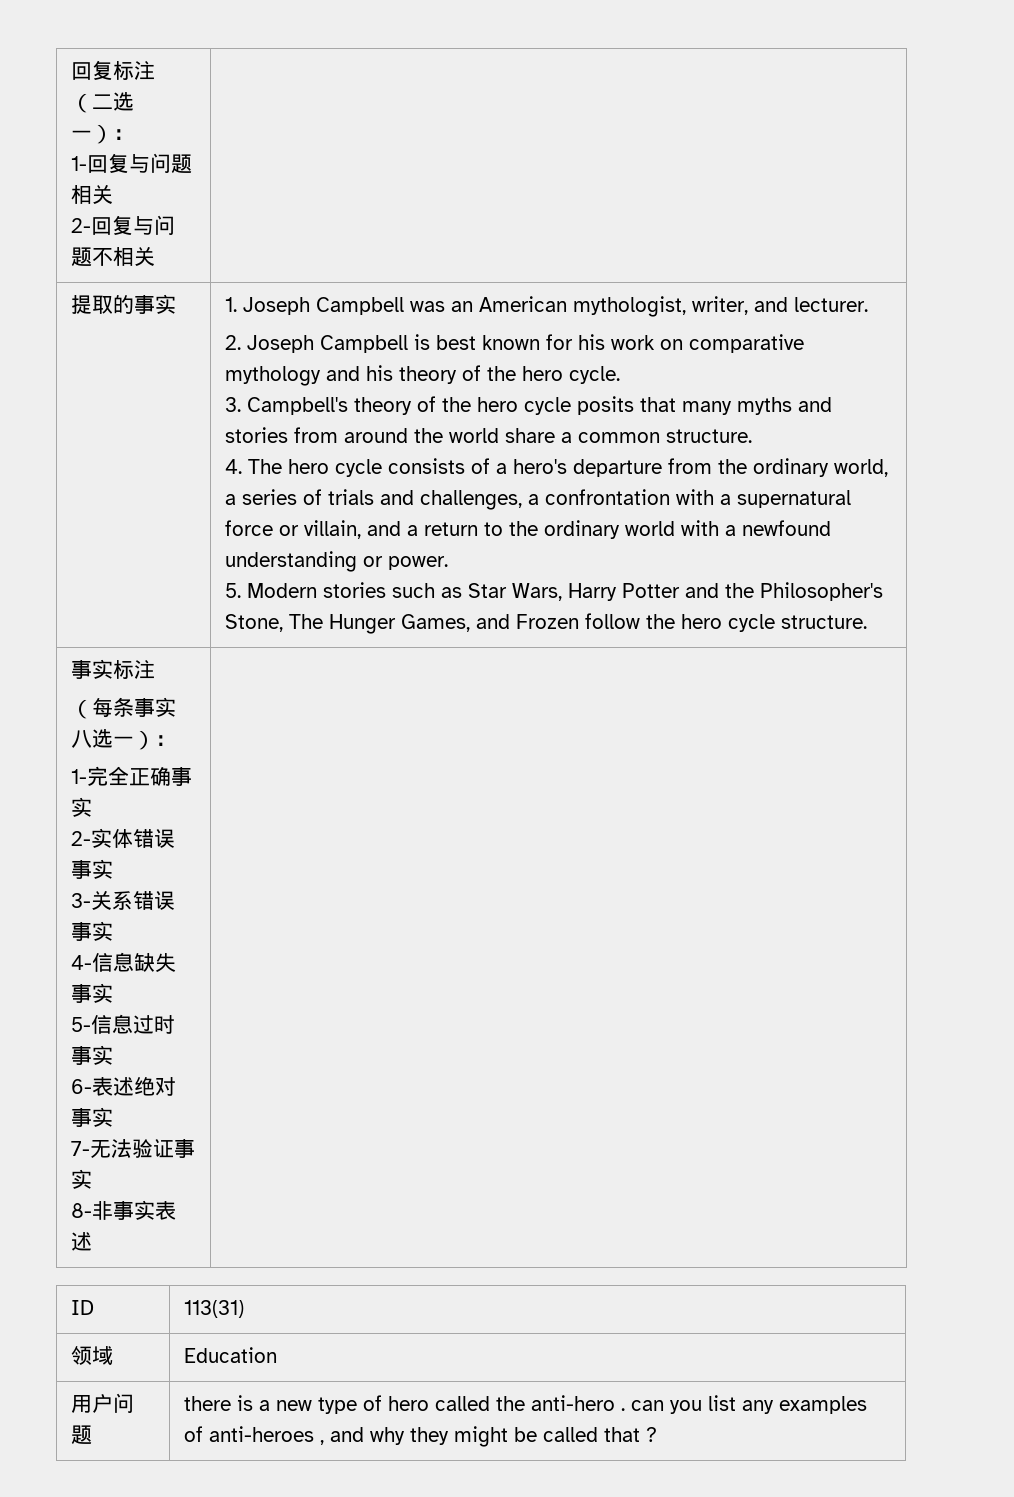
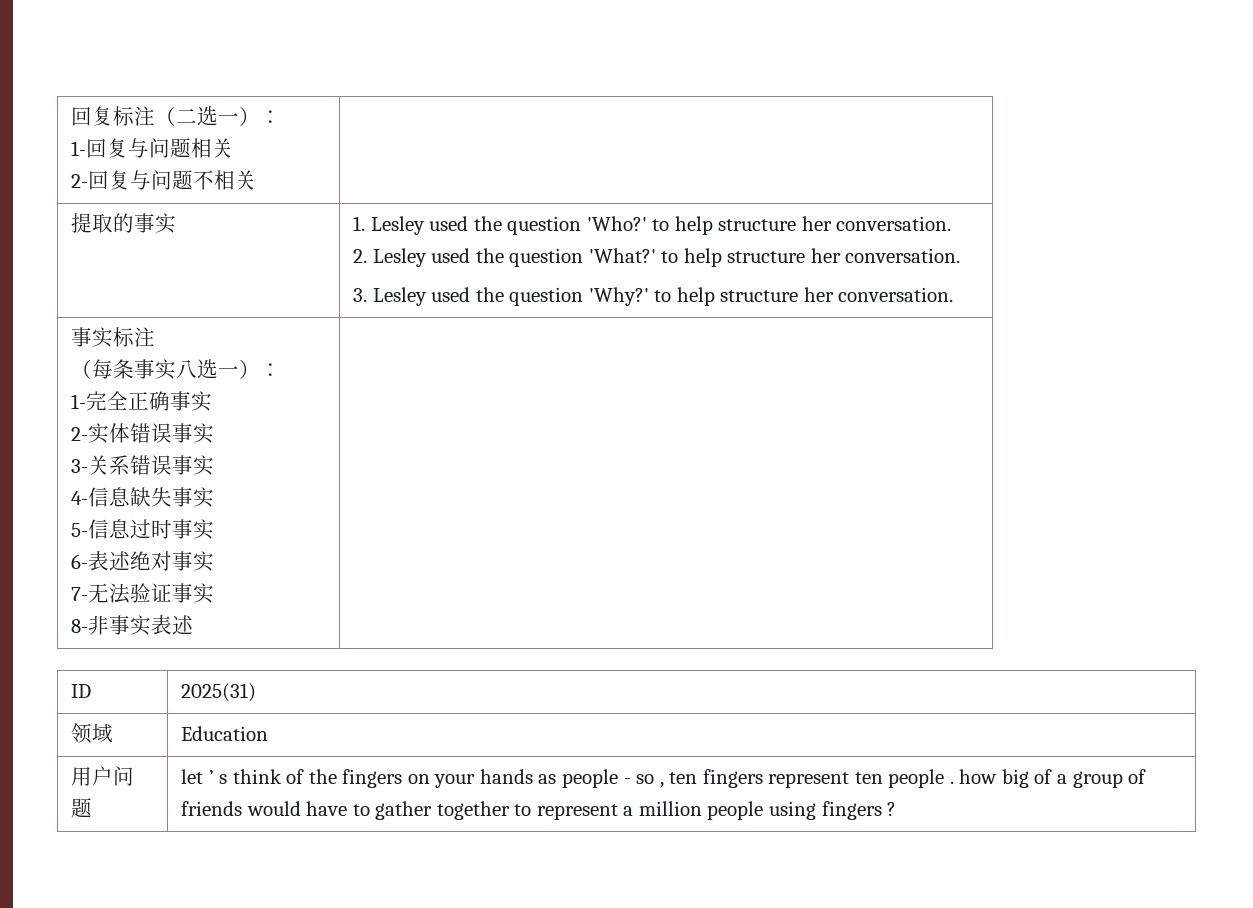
- 1. Joseph Campbell was an American mythologist, writer, and lecturer.
- 2. Joseph Campbell is best known for his work on comparative mythology and his theory of the hero cycle.
- 3. Campbell's theory of the hero cycle posits that many myths and stories from around the world share a common structure.
- 4. The hero cycle consists of a hero's departure from the ordinary world, a series of trials and challenges, a confrontation with a supernatural force or villain, and a return to the ordinary world with a newfound understanding or power.
- 5. Modern stories such as Star Wars, Harry Potter and the Philosopher's Stone, The Hunger Games, and Frozen follow the hero cycle structure.
+ 1. Lesley used the question 'Who?' to help structure her conversation.
+ 2. Lesley used the question 'What?' to help structure her conversation.
+ 3. Lesley used the question 'Why?' to help structure her conversation.
- ID | 113(31)
+ ID | 2025(31)
- there is a new type of hero called the anti-hero . can you list any examples of anti-heroes , and why they might be called that ?
+ let ’ s think of the fingers on your hands as people - so , ten fingers represent ten people . how big of a group of friends would have to gather together to represent a million people using fingers ?

